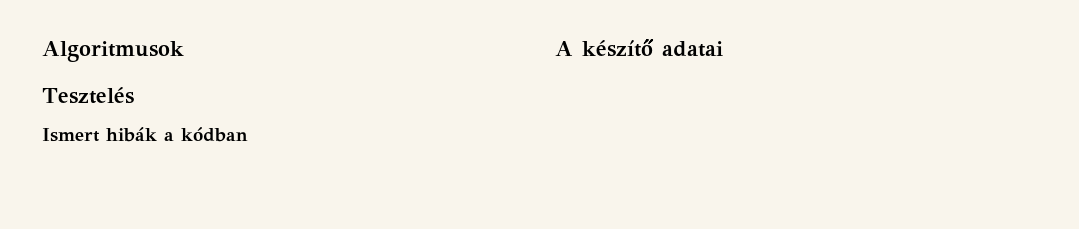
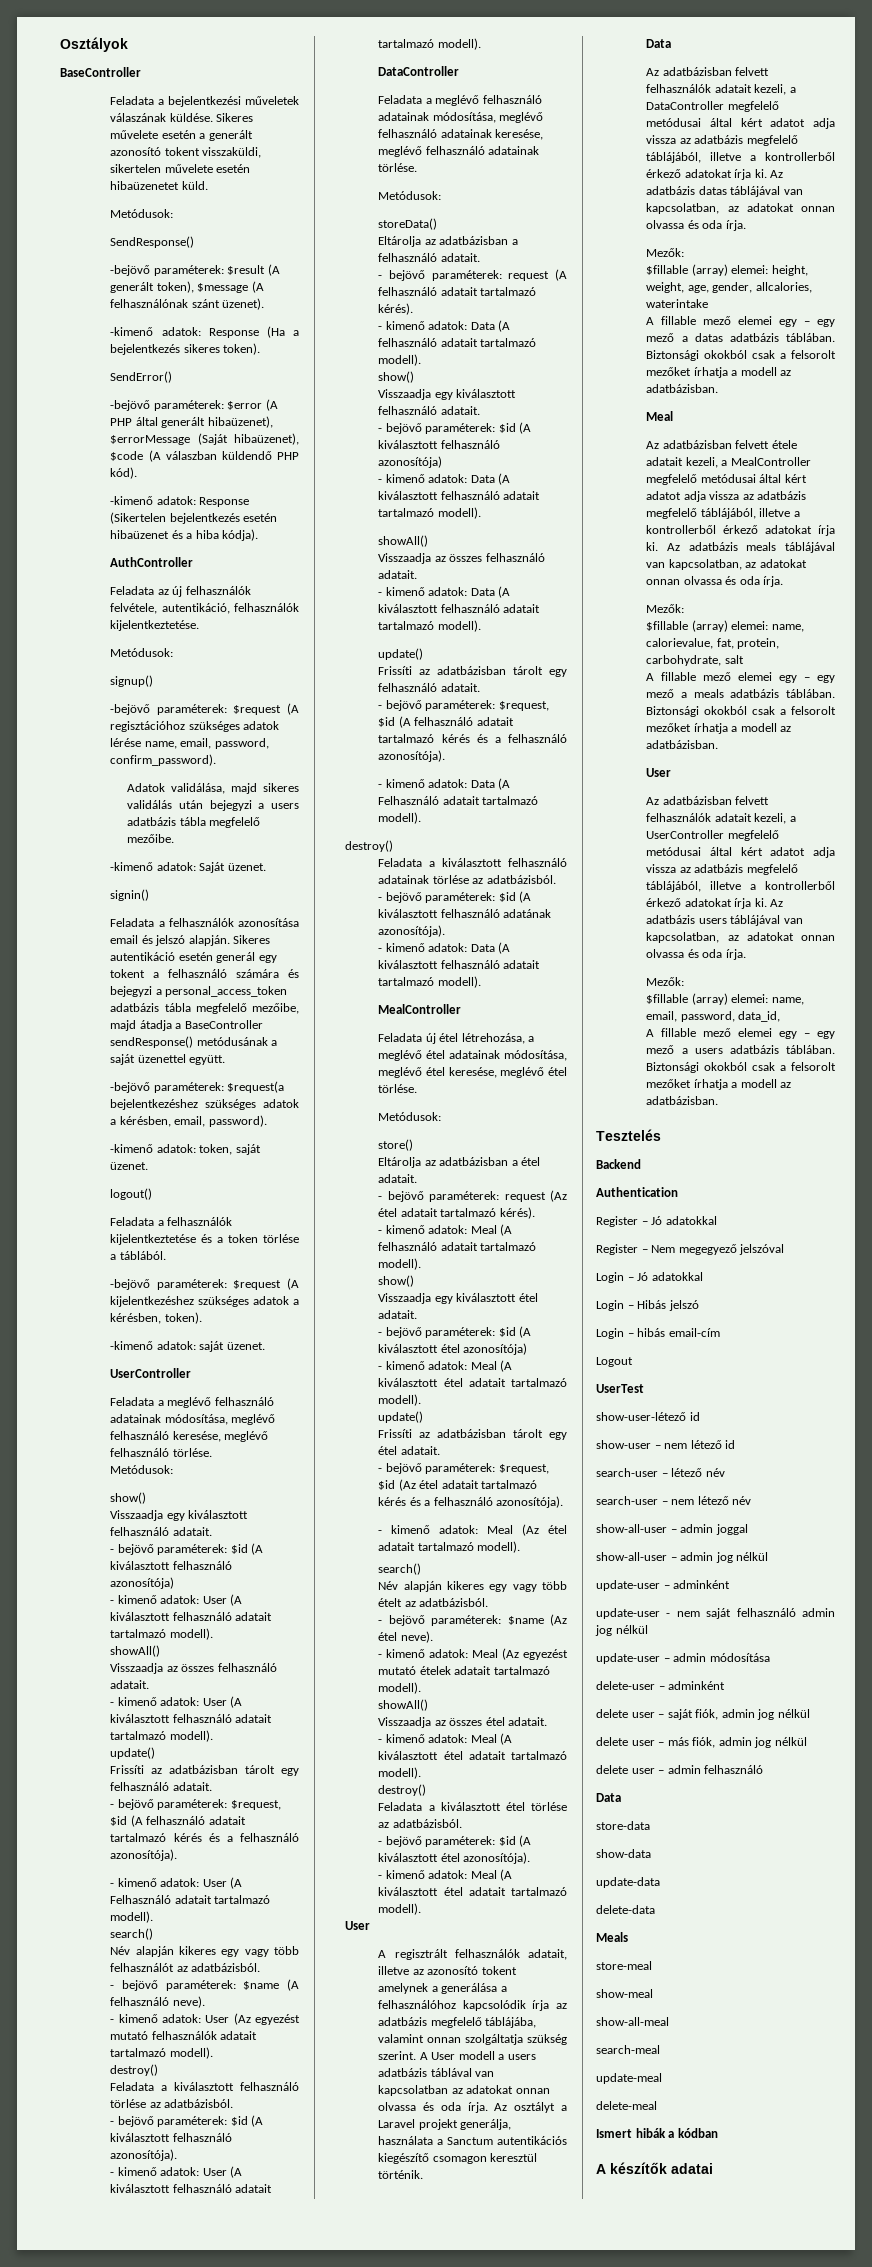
- Algoritmusok
+ Osztályok
+ BaseController
+ Feladata a bejelentkezési műveletek válaszának küldése. Sikeres művelete esetén a generált azonosító tokent visszaküldi, sikertelen művelete esetén hibaüzenetet küld.
+ Metódusok:
+ SendResponse()
+ -bejövő paraméterek: $result (A generált token), $message (A felhasználónak szánt üzenet).
+ -kimenő adatok: Response (Ha a bejelentkezés sikeres token).
+ SendError()
+ -bejövő paraméterek: $error (A PHP által generált hibaüzenet), $errorMessage (Saját hibaüzenet), $code (A válaszban küldendő PHP kód).
+ -kimenő adatok: Response (Sikertelen bejelentkezés esetén hibaüzenet és a hiba kódja).
+ AuthController
+ Feladata az új felhasználók felvétele, autentikáció, felhasználók kijelentkeztetése.
+ Metódusok:
+ signup()
+ -bejövő paraméterek: $request (A regisztációhoz szükséges adatok lérése name, email, password, confirm_password).
+ Adatok validálása, majd sikeres validálás után bejegyzi a users adatbázis tábla megfelelő mezőibe.
+ -kimenő adatok: Saját üzenet.
+ signin()
+ Feladata a felhasználók azonosítása email és jelszó alapján. Sikeres autentikáció esetén generál egy tokent a felhasználó számára és bejegyzi a personal_access_token adatbázis tábla megfelelő mezőibe, majd átadja a BaseController sendResponse() metódusának a saját üzenettel együtt.
+ -bejövő paraméterek: $request(a bejelentkezéshez szükséges adatok a kérésben, email, password).
+ -kimenő adatok: token, saját üzenet.
+ logout()
+ Feladata a felhasználók kijelentkeztetése és a token törlése a táblából.
+ -bejövő paraméterek: $request (A kijelentkezéshez szükséges adatok a kérésben, token).
+ -kimenő adatok: saját üzenet.
+ UserController
+ Feladata a meglévő felhasználó adatainak módosítása, meglévő felhasználó keresése, meglévő felhasználó törlése.
+ Metódusok:
+ show()
+ Visszaadja egy kiválasztott felhasználó adatait.
+ - bejövő paraméterek: $id (A kiválasztott felhasználó azonosítója)
+ - kimenő adatok: User (A kiválasztott felhasználó adatait tartalmazó modell).
+ showAll()
+ Visszaadja az összes felhasználó adatait.
+ - kimenő adatok: User (A kiválasztott felhasználó adatait tartalmazó modell).
+ update()
+ Frissíti az adatbázisban tárolt egy felhasználó adatait.
+ - bejövő paraméterek: $request, $id (A felhasználó adatait tartalmazó kérés és a felhasználó azonosítója).
+ - kimenő adatok: User (A Felhasználó adatait tartalmazó modell).
+ search()
+ Név alapján kikeres egy vagy több felhasználót az adatbázisból.
+ - bejövő paraméterek: $name (A felhasználó neve).
+ - kimenő adatok: User (Az egyezést mutató felhasználók adatait tartalmazó modell).
+ destroy()
+ Feladata a kiválasztott felhasználó törlése az adatbázisból.
+ - bejövő paraméterek: $id (A kiválasztott felhasználó azonosítója).
+ - kimenő adatok: User (A kiválasztott felhasználó adatait tartalmazó modell).
+ DataController
+ Feladata a meglévő felhasználó adatainak módosítása, meglévő felhasználó adatainak keresése, meglévő felhasználó adatainak törlése.
+ Metódusok:
+ storeData()
+ Eltárolja az adatbázisban a felhasználó adatait.
+ - bejövő paraméterek: request (A felhasználó adatait tartalmazó kérés).
+ - kimenő adatok: Data (A felhasználó adatait tartalmazó modell).
+ show()
+ Visszaadja egy kiválasztott felhasználó adatait.
+ - bejövő paraméterek: $id (A kiválasztott felhasználó azonosítója)
+ - kimenő adatok: Data (A kiválasztott felhasználó adatait tartalmazó modell).
+ showAll()
+ Visszaadja az összes felhasználó adatait.
+ - kimenő adatok: Data (A kiválasztott felhasználó adatait tartalmazó modell).
+ update()
+ Frissíti az adatbázisban tárolt egy felhasználó adatait.
+ - bejövő paraméterek: $request, $id (A felhasználó adatait tartalmazó kérés és a felhasználó azonosítója).
+ - kimenő adatok: Data (A Felhasználó adatait tartalmazó modell).
+ destroy()
+ Feladata a kiválasztott felhasználó adatainak törlése az adatbázisból.
+ - bejövő paraméterek: $id (A kiválasztott felhasználó adatának azonosítója).
+ - kimenő adatok: Data (A kiválasztott felhasználó adatait tartalmazó modell).
+ MealController
+ Feladata új étel létrehozása, a meglévő étel adatainak módosítása, meglévő étel keresése, meglévő étel törlése.
+ Metódusok:
+ store()
+ Eltárolja az adatbázisban a étel adatait.
+ - bejövő paraméterek: request (Az étel adatait tartalmazó kérés).
+ - kimenő adatok: Meal (A felhasználó adatait tartalmazó modell).
+ show()
+ Visszaadja egy kiválasztott étel adatait.
+ - bejövő paraméterek: $id (A kiválasztott étel azonosítója)
+ - kimenő adatok: Meal (A kiválasztott étel adatait tartalmazó modell).
+ update()
+ Frissíti az adatbázisban tárolt egy étel adatait.
+ - bejövő paraméterek: $request, $id (Az étel adatait tartalmazó kérés és a felhasználó azonosítója).
+ - kimenő adatok: Meal (Az étel adatait tartalmazó modell).
+ search()
+ Név alapján kikeres egy vagy több ételt az adatbázisból.
+ - bejövő paraméterek: $name (Az étel neve).
+ - kimenő adatok: Meal (Az egyezést mutató ételek adatait tartalmazó modell).
+ showAll()
+ Visszaadja az összes étel adatait.
+ - kimenő adatok: Meal (A kiválasztott étel adatait tartalmazó modell).
+ destroy()
+ Feladata a kiválasztott étel törlése az adatbázisból.
+ - bejövő paraméterek: $id (A kiválasztott étel azonosítója).
+ - kimenő adatok: Meal (A kiválasztott étel adatait tartalmazó modell).
+ User
+ A regisztrált felhasználók adatait, illetve az azonosító tokent amelynek a generálása a felhasználóhoz kapcsolódik írja az adatbázis megfelelő táblájába, valamint onnan szolgáltatja szükség szerint. A User modell a users adatbázis táblával van kapcsolatban az adatokat onnan olvassa és oda írja. Az osztályt a Laravel projekt generálja, használata a Sanctum autentikációs kiegészítő csomagon keresztül történik.
+ Data
+ Az adatbázisban felvett felhasználók adatait kezeli, a DataController megfelelő metódusai által kért adatot adja vissza az adatbázis megfelelő táblájából, illetve a kontrollerből érkező adatokat írja ki. Az adatbázis datas táblájával van kapcsolatban, az adatokat onnan olvassa és oda írja.
+ Mezők:
+ $fillable (array) elemei: height, weight, age, gender, allcalories, waterintake
+ A fillable mező elemei egy – egy mező a datas adatbázis táblában. Biztonsági okokból csak a felsorolt mezőket írhatja a modell az adatbázisban.
+ Meal
+ Az adatbázisban felvett étele adatait kezeli, a MealController megfelelő metódusai által kért adatot adja vissza az adatbázis megfelelő táblájából, illetve a kontrollerből érkező adatokat írja ki. Az adatbázis meals táblájával van kapcsolatban, az adatokat onnan olvassa és oda írja.
+ Mezők:
+ $fillable (array) elemei: name, calorievalue, fat, protein, carbohydrate, salt
+ A fillable mező elemei egy – egy mező a meals adatbázis táblában. Biztonsági okokból csak a felsorolt mezőket írhatja a modell az adatbázisban.
+ User
+ Az adatbázisban felvett felhasználók adatait kezeli, a UserController megfelelő metódusai által kért adatot adja vissza az adatbázis megfelelő táblájából, illetve a kontrollerből érkező adatokat írja ki. Az adatbázis users táblájával van kapcsolatban, az adatokat onnan olvassa és oda írja.
+ Mezők:
+ $fillable (array) elemei: name, email, password, data_id,
+ A fillable mező elemei egy – egy mező a users adatbázis táblában. Biztonsági okokból csak a felsorolt mezőket írhatja a modell az adatbázisban.
  Tesztelés
+ Backend
+ Authentication
+ Register – Jó adatokkal
+ Register – Nem megegyező jelszóval
+ Login – Jó adatokkal
+ Login – Hibás jelszó
+ Login – hibás email-cím
+ Logout
+ UserTest
+ show-user-létező id
+ show-user – nem létező id
+ search-user – létező név
+ search-user – nem létező név
+ show-all-user – admin joggal
+ show-all-user – admin jog nélkül
+ update-user – adminként
+ update-user - nem saját felhasználó admin jog nélkül
+ update-user – admin módosítása
+ delete-user – adminként
+ delete user – saját fiók, admin jog nélkül
+ delete user – más fiók, admin jog nélkül
+ delete user – admin felhasználó
+ Data
+ store-data
+ show-data
+ update-data
+ delete-data
+ Meals
+ store-meal
+ show-meal
+ show-all-meal
+ search-meal
+ update-meal
+ delete-meal
- A készítő adatai
+ A készítők adatai

